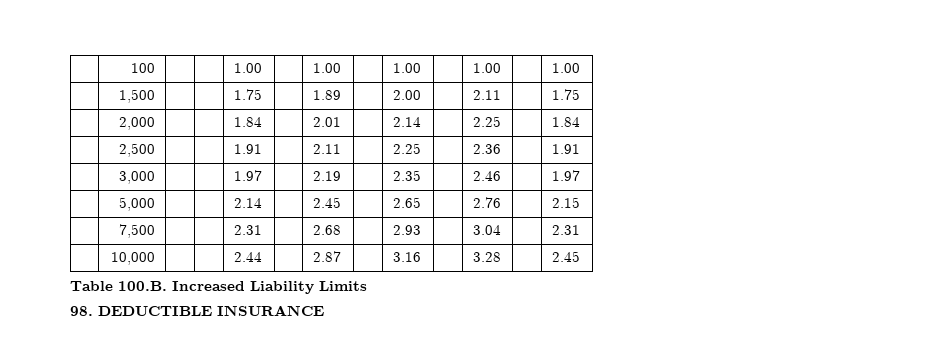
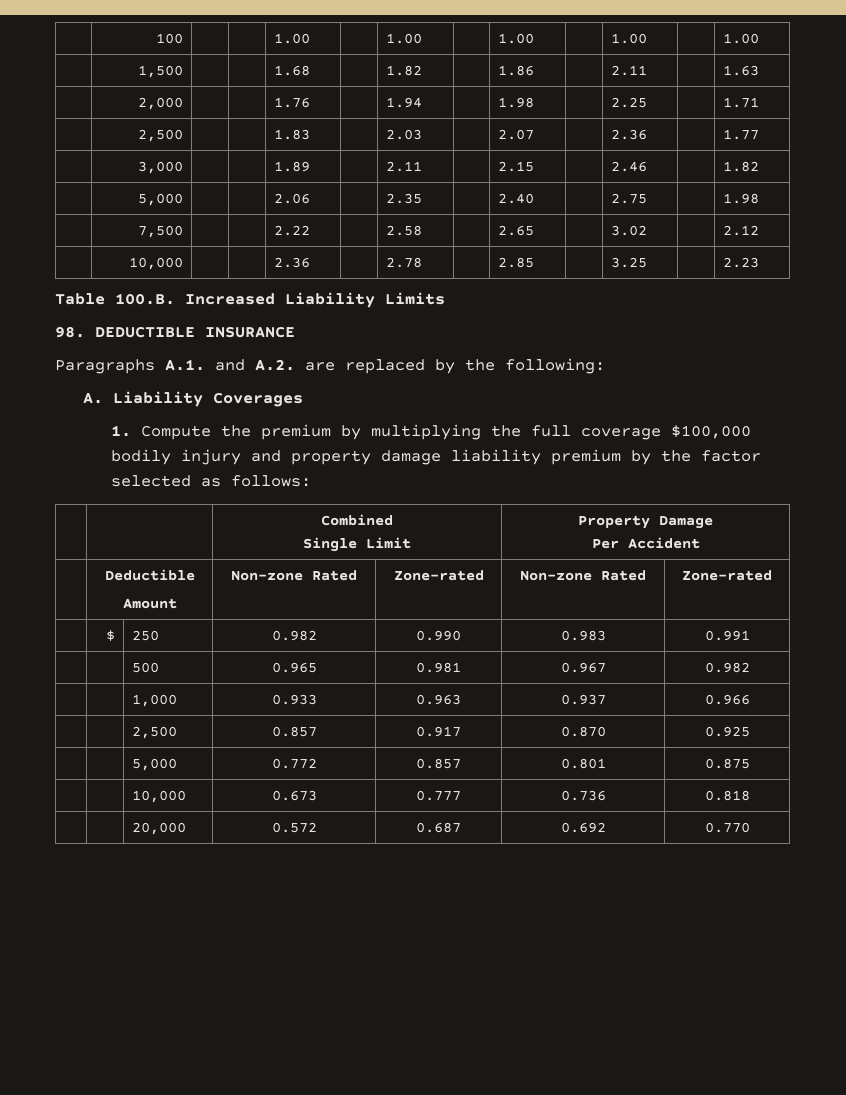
- | 1,500 | | | 1.75 | | 1.89 | | 2.00 | | 2.11 | | 1.75
+ | 1,500 | | | 1.68 | | 1.82 | | 1.86 | | 2.11 | | 1.63
- | 2,000 | | | 1.84 | | 2.01 | | 2.14 | | 2.25 | | 1.84
+ | 2,000 | | | 1.76 | | 1.94 | | 1.98 | | 2.25 | | 1.71
- | 2,500 | | | 1.91 | | 2.11 | | 2.25 | | 2.36 | | 1.91
+ | 2,500 | | | 1.83 | | 2.03 | | 2.07 | | 2.36 | | 1.77
- | 3,000 | | | 1.97 | | 2.19 | | 2.35 | | 2.46 | | 1.97
+ | 3,000 | | | 1.89 | | 2.11 | | 2.15 | | 2.46 | | 1.82
- | 5,000 | | | 2.14 | | 2.45 | | 2.65 | | 2.76 | | 2.15
- | 7,500 | | | 2.31 | | 2.68 | | 2.93 | | 3.04 | | 2.31
- | 10,000 | | | 2.44 | | 2.87 | | 3.16 | | 3.28 | | 2.45
+ | 5,000 | | | 2.06 | | 2.35 | | 2.40 | | 2.75 | | 1.98
+ | 7,500 | | | 2.22 | | 2.58 | | 2.65 | | 3.02 | | 2.12
+ | 10,000 | | | 2.36 | | 2.78 | | 2.85 | | 3.25 | | 2.23
+ Paragraphs A.1. and A.2. are replaced by the following:
+ A. Liability Coverages
+ 1. Compute the premium by multiplying the full coverage $100,000 bodily injury and property damage liability premium by the factor selected as follows:
+ | | Combined
+ Single Limit | Property Damage
+ Per Accident
+ | Deductible
+ Amount | Non-zone Rated | Zone-rated | Non-zone Rated | Zone-rated
+ | $ | 250 | 0.982 | 0.990 | 0.983 | 0.991
+ | | 500 | 0.965 | 0.981 | 0.967 | 0.982
+ | | 1,000 | 0.933 | 0.963 | 0.937 | 0.966
+ | | 2,500 | 0.857 | 0.917 | 0.870 | 0.925
+ | | 5,000 | 0.772 | 0.857 | 0.801 | 0.875
+ | | 10,000 | 0.673 | 0.777 | 0.736 | 0.818
+ | | 20,000 | 0.572 | 0.687 | 0.692 | 0.770

